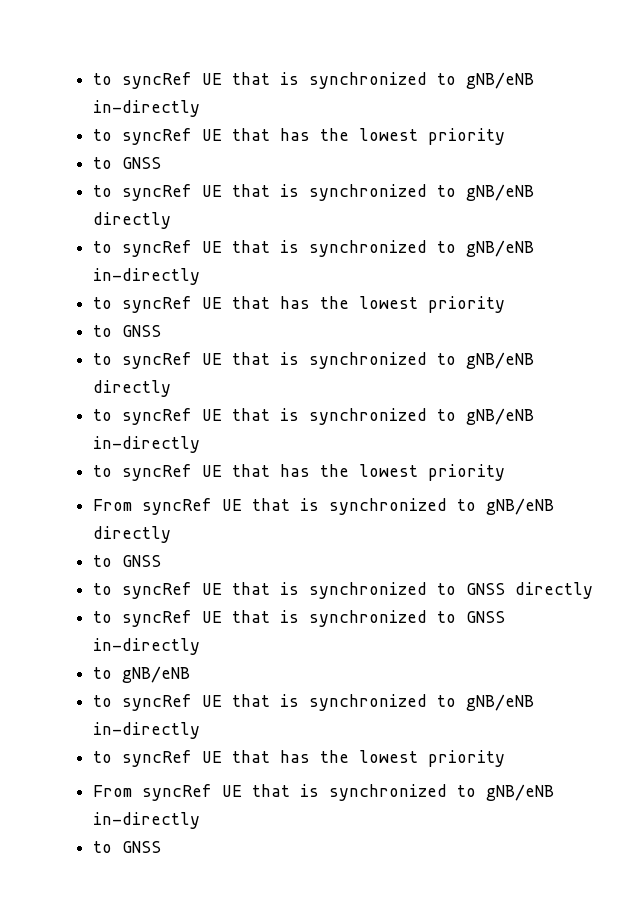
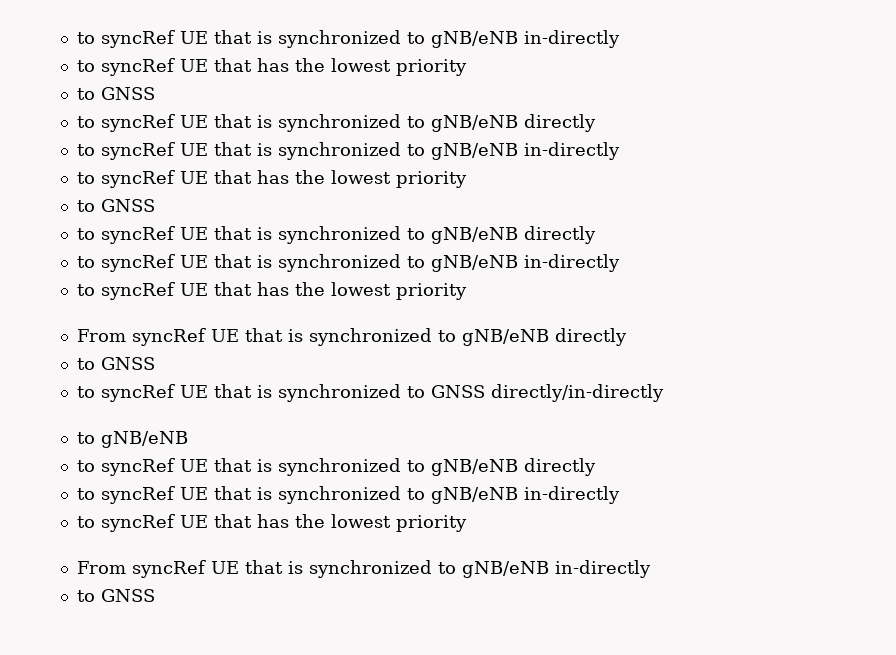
- to syncRef UE that is synchronized to GNSS directly
- to syncRef UE that is synchronized to GNSS in-directly
+ to syncRef UE that is synchronized to GNSS directly/in-directly
  to gNB/eNB
+ to syncRef UE that is synchronized to gNB/eNB directly

